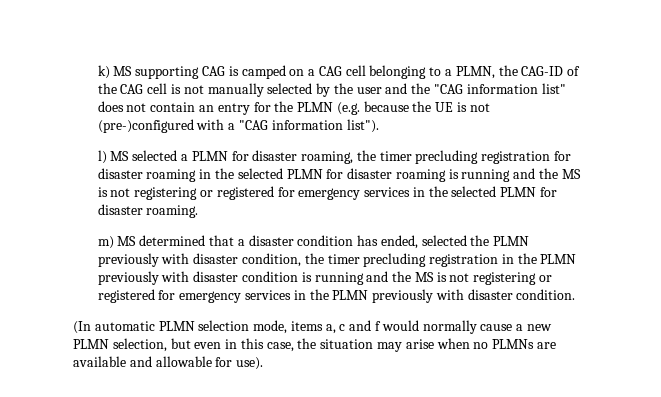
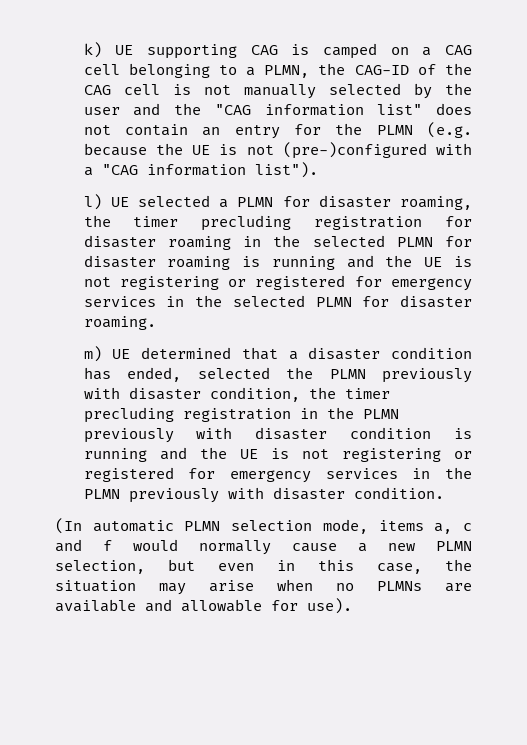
- k) MS supporting CAG is camped on a CAG cell belonging to a PLMN, the CAG-ID of the CAG cell is not manually selected by the user and the "CAG information list" does not contain an entry for the PLMN (e.g. because the UE is not (pre-)configured with a "CAG information list").
+ k) UE supporting CAG is camped on a CAG cell belonging to a PLMN, the CAG-ID of the CAG cell is not manually selected by the user and the "CAG information list" does not contain an entry for the PLMN (e.g. because the UE is not (pre-)configured with a "CAG information list").
- l) MS selected a PLMN for disaster roaming, the timer precluding registration for disaster roaming in the selected PLMN for disaster roaming is running and the MS is not registering or registered for emergency services in the selected PLMN for disaster roaming.
+ l) UE selected a PLMN for disaster roaming, the timer precluding registration for disaster roaming in the selected PLMN for disaster roaming is running and the UE is not registering or registered for emergency services in the selected PLMN for disaster roaming.
- m) MS determined that a disaster condition has ended, selected the PLMN previously with disaster condition, the timer precluding registration in the PLMN previously with disaster condition is running and the MS is not registering or registered for emergency services in the PLMN previously with disaster condition.
+ m) UE determined that a disaster condition has ended, selected the PLMN previously with disaster condition, the timer precluding registration in the PLMN previously with disaster condition is running and the UE is not registering or registered for emergency services in the PLMN previously with disaster condition.

